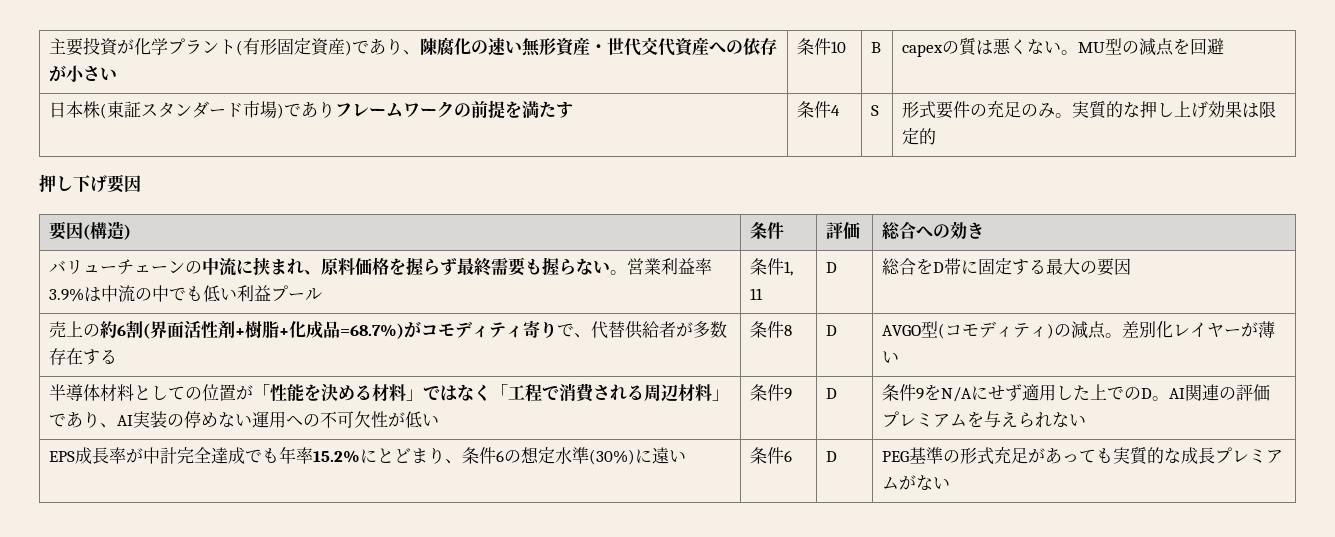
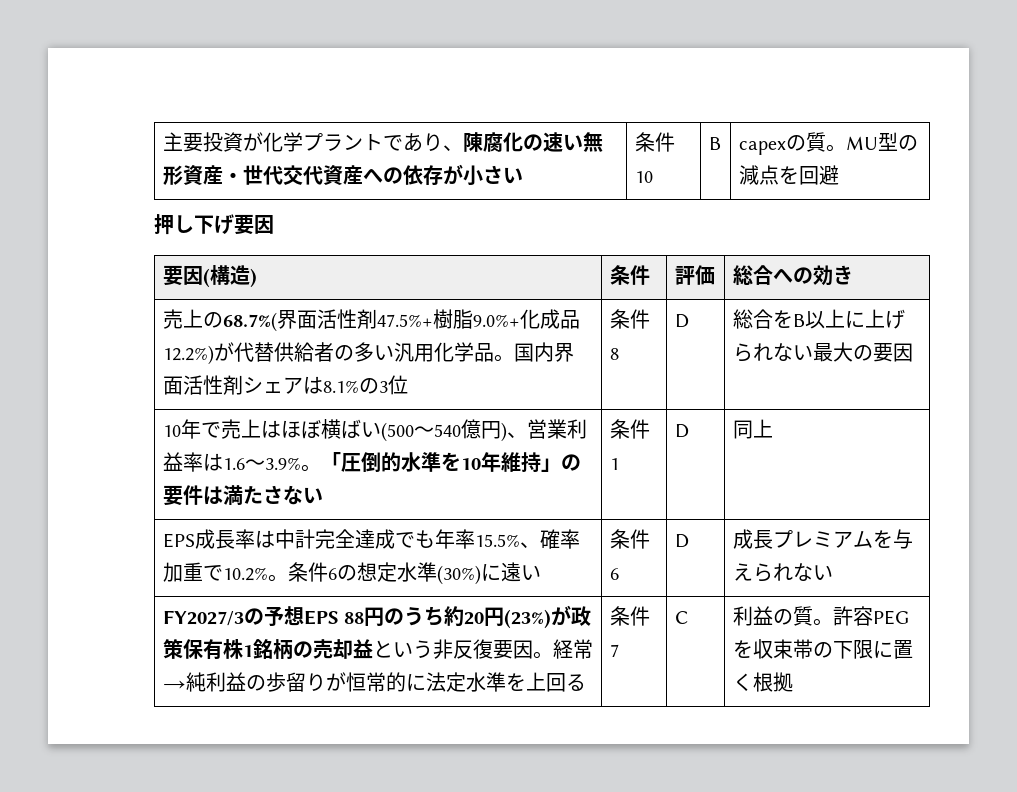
- 主要投資が化学プラント(有形固定資産)であり、陳腐化の速い無形資産・世代交代資産への依存が小さい | 条件10 | B | capexの質は悪くない。MU型の減点を回避
+ 主要投資が化学プラントであり、陳腐化の速い無形資産・世代交代資産への依存が小さい | 条件10 | B | capexの質。MU型の減点を回避
- 日本株(東証スタンダード市場)でありフレームワークの前提を満たす | 条件4 | S | 形式要件の充足のみ。実質的な押し上げ効果は限定的
- バリューチェーンの中流に挟まれ、原料価格を握らず最終需要も握らない。営業利益率3.9%は中流の中でも低い利益プール | 条件1, 11 | D | 総合をD帯に固定する最大の要因
- 売上の約6割(界面活性剤+樹脂+化成品=68.7%)がコモディティ寄りで、代替供給者が多数存在する | 条件8 | D | AVGO型(コモディティ)の減点。差別化レイヤーが薄い
- 半導体材料としての位置が「性能を決める材料」ではなく「工程で消費される周辺材料」であり、AI実装の停めない運用への不可欠性が低い | 条件9 | D | 条件9をN/Aにせず適用した上でのD。AI関連の評価プレミアムを与えられない
+ 売上の68.7%(界面活性剤47.5%+樹脂9.0%+化成品12.2%)が代替供給者の多い汎用化学品。国内界面活性剤シェアは8.1%の3位 | 条件8 | D | 総合をB以上に上げられない最大の要因
+ 10年で売上はほぼ横ばい(500〜540億円)、営業利益率は1.6〜3.9%。「圧倒的水準を10年維持」の要件は満たさない | 条件1 | D | 同上
- EPS成長率が中計完全達成でも年率15.2%にとどまり、条件6の想定水準(30%)に遠い | 条件6 | D | PEG基準の形式充足があっても実質的な成長プレミアムがない
+ EPS成長率は中計完全達成でも年率15.5%、確率加重で10.2%。条件6の想定水準(30%)に遠い | 条件6 | D | 成長プレミアムを与えられない
+ FY2027/3の予想EPS 88円のうち約20円(23%)が政策保有株1銘柄の売却益という非反復要因。経常→純利益の歩留りが恒常的に法定水準を上回る | 条件7 | C | 利益の質。許容PEGを収束帯の下限に置く根拠

